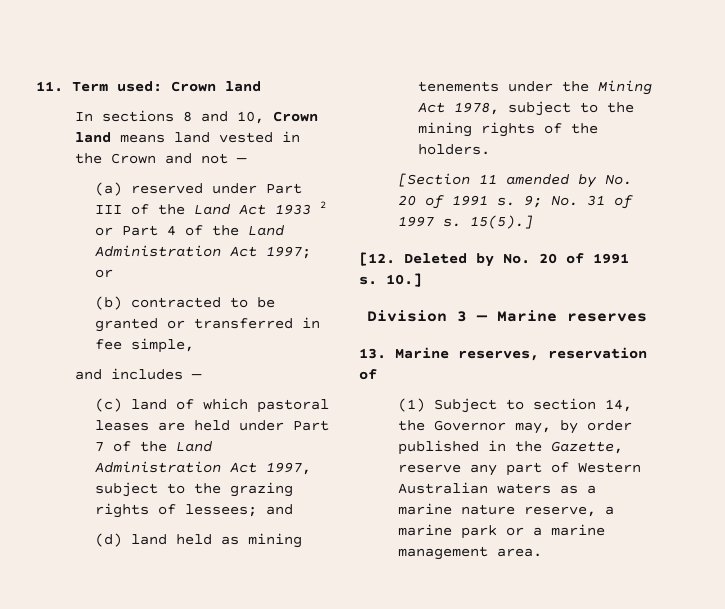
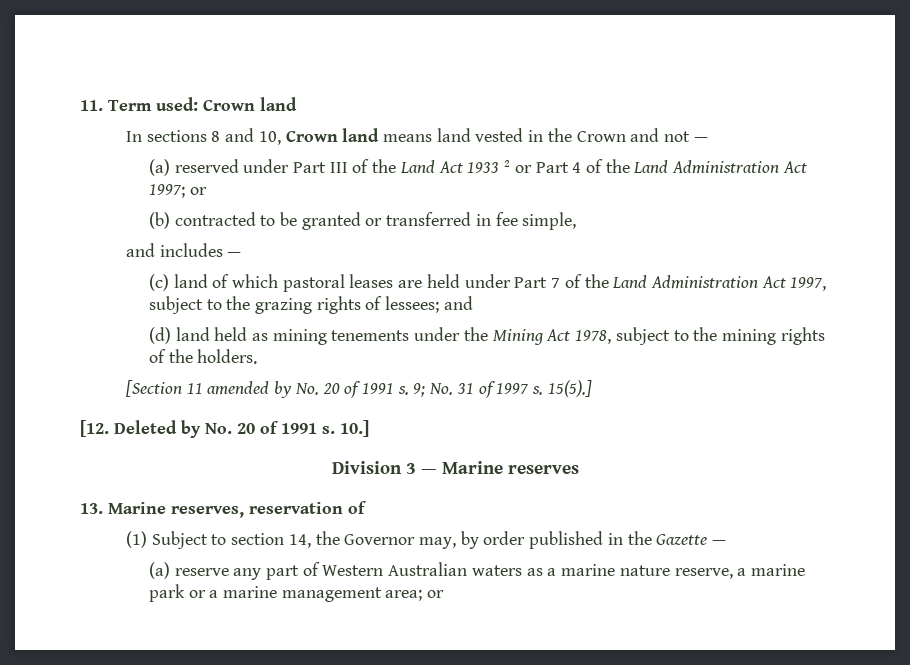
- (1) Subject to section 14, the Governor may, by order published in the Gazette, reserve any part of Western Australian waters as a marine nature reserve, a marine park or a marine management area.
+ (1) Subject to section 14, the Governor may, by order published in the Gazette —
+ (a) reserve any part of Western Australian waters as a marine nature reserve, a marine park or a marine management area; or

